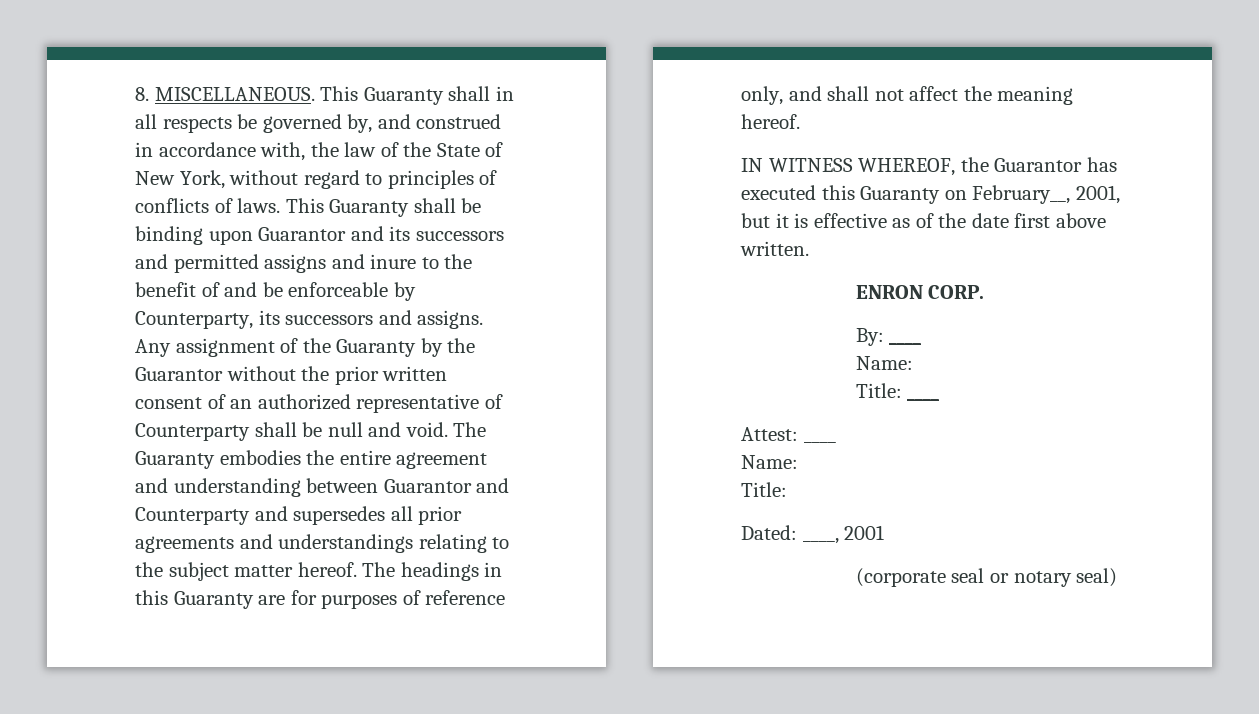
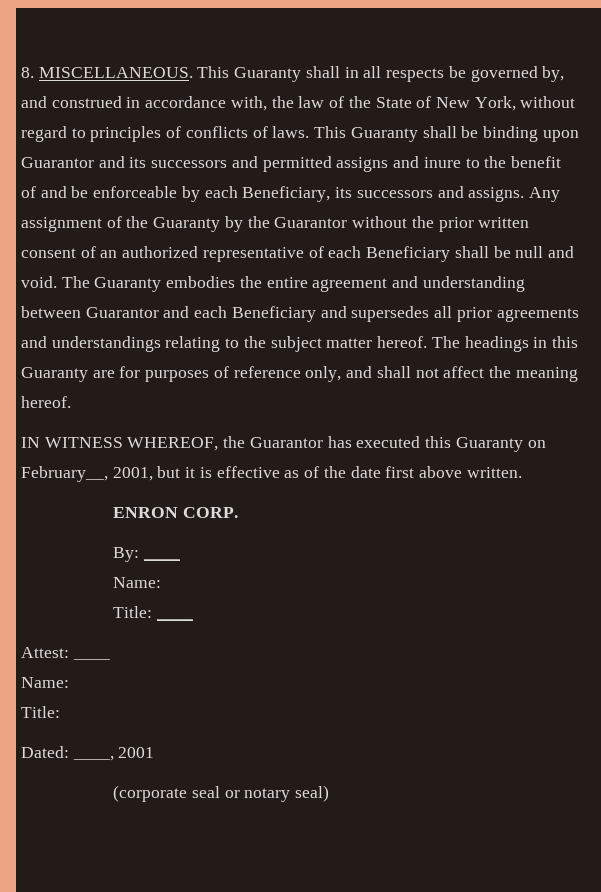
- This Guaranty shall be binding upon Guarantor and its successors and permitted assigns and inure to the benefit of and be enforceable by Counterparty, its successors and assigns.
+ This Guaranty shall be binding upon Guarantor and its successors and permitted assigns and inure to the benefit of and be enforceable by each Beneficiary, its successors and assigns.
- Any assignment of the Guaranty by the Guarantor without the prior written consent of an authorized representative of Counterparty shall be null and void.
+ Any assignment of the Guaranty by the Guarantor without the prior written consent of an authorized representative of each Beneficiary shall be null and void.
- The Guaranty embodies the entire agreement and understanding between Guarantor and Counterparty and supersedes all prior agreements and understandings relating to the subject matter hereof.
+ The Guaranty embodies the entire agreement and understanding between Guarantor and each Beneficiary and supersedes all prior agreements and understandings relating to the subject matter hereof.

